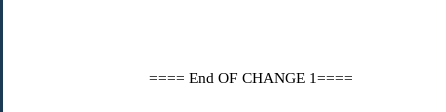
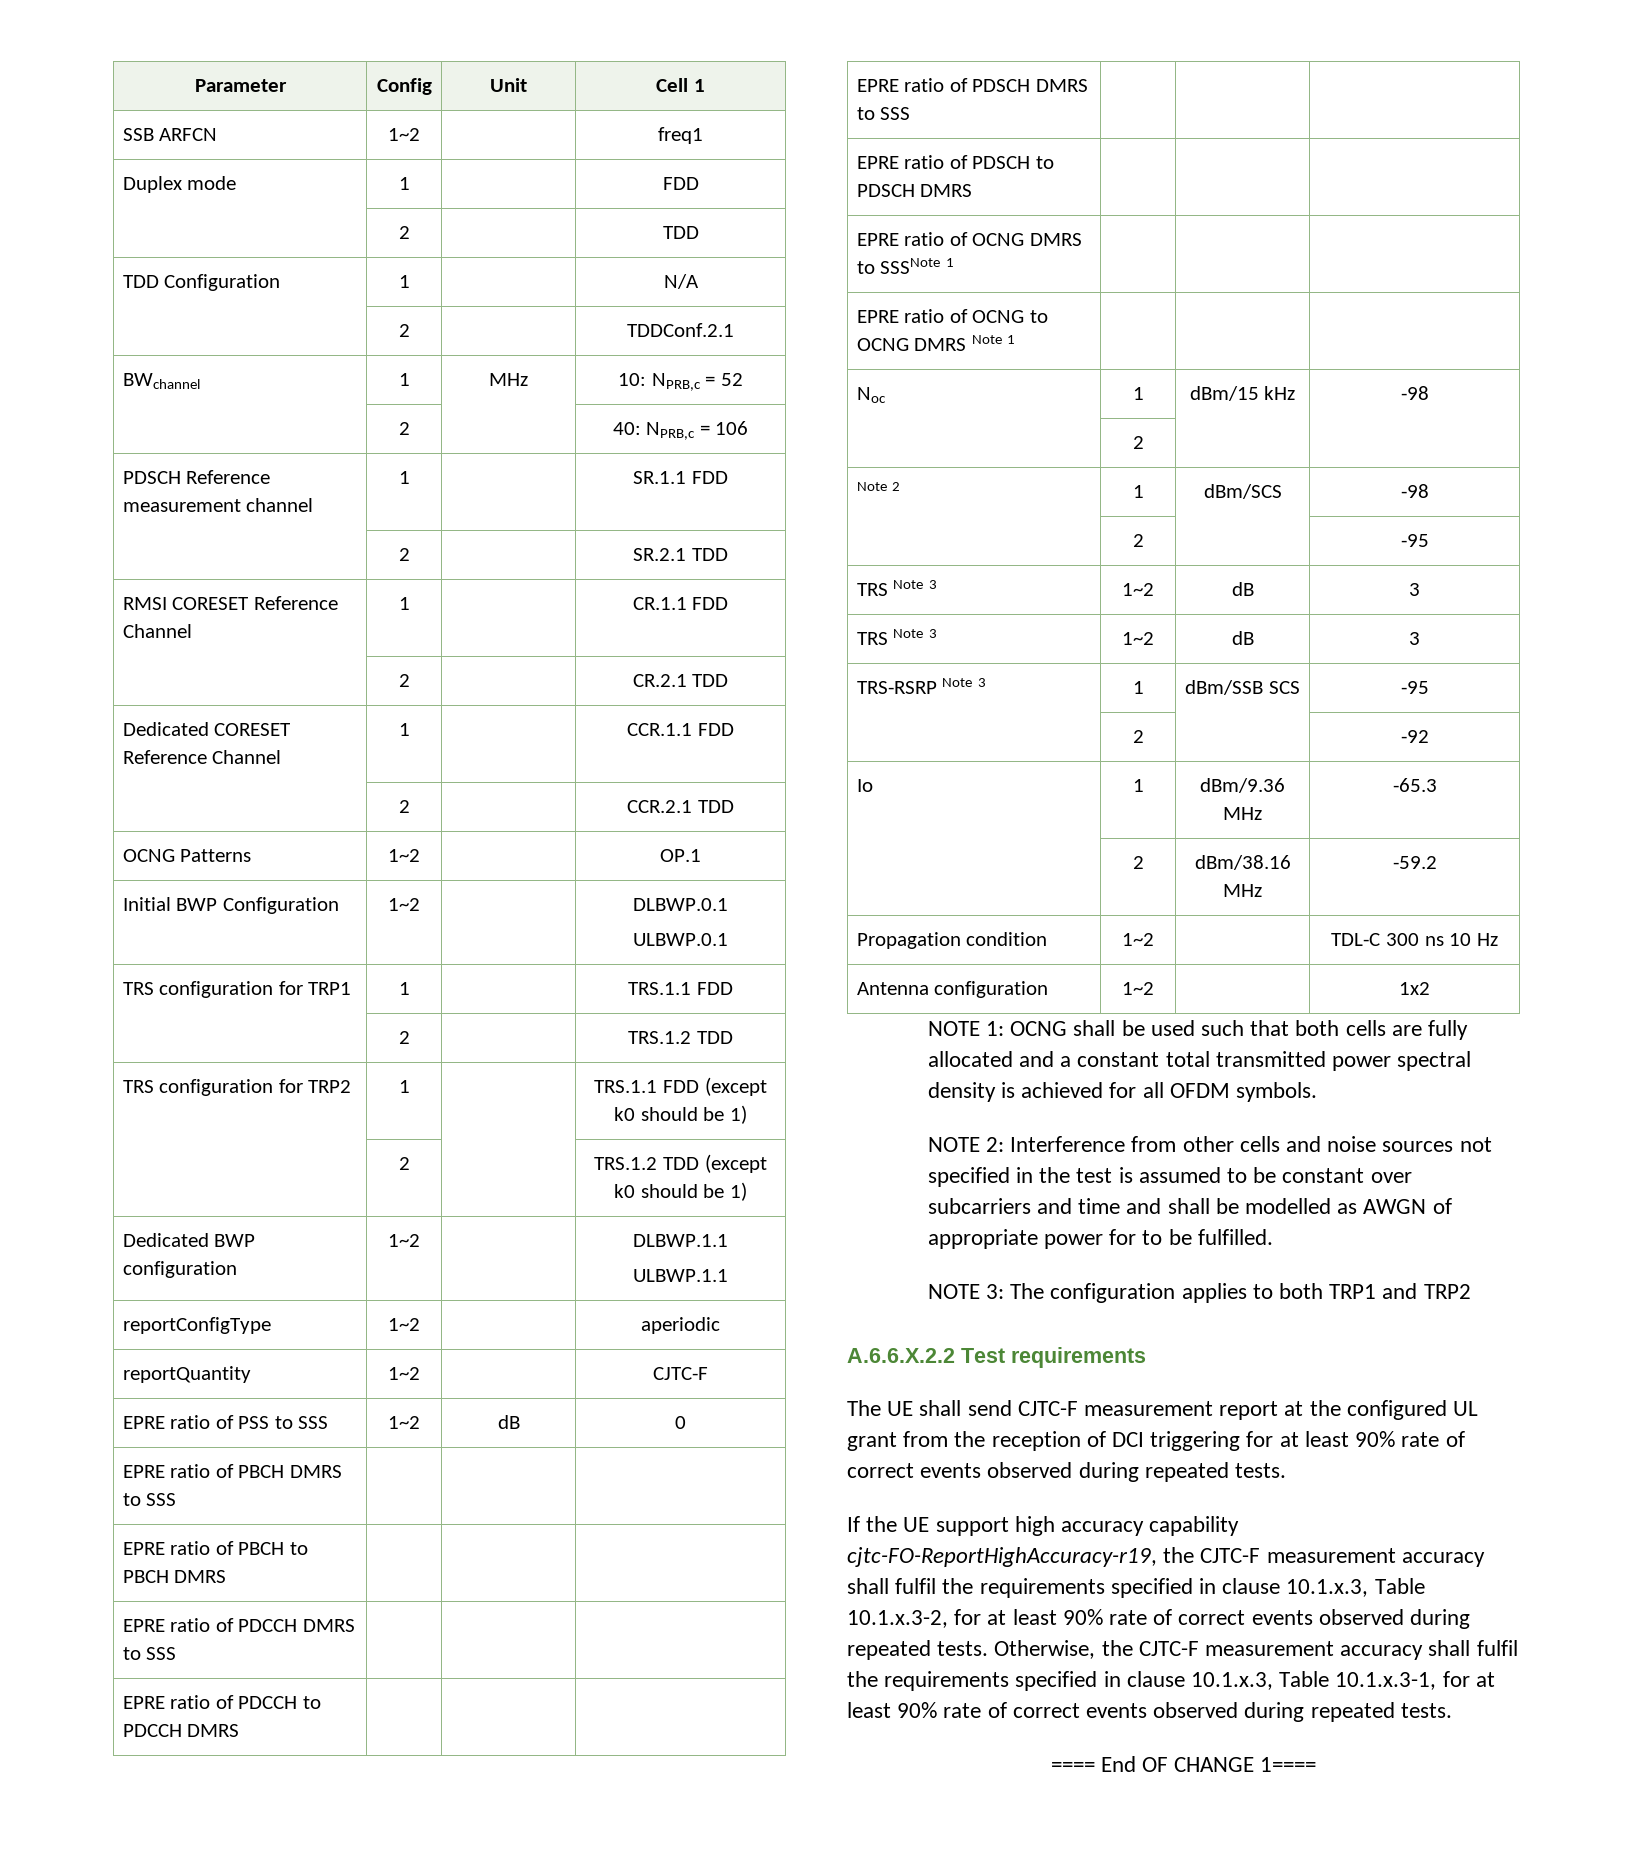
+ Parameter | Config | Unit | Cell 1
+ SSB ARFCN | 1~2 | | freq1
+ Duplex mode | 1 | | FDD
+ | 2 | | TDD
+ TDD Configuration | 1 | | N/A
+ | 2 | | TDDConf.2.1
+ BWchannel | 1 | MHz | 10: NPRB,c = 52
+ | 2 | | 40: NPRB,c = 106
+ PDSCH Reference measurement channel | 1 | | SR.1.1 FDD
+ | 2 | | SR.2.1 TDD
+ RMSI CORESET Reference Channel | 1 | | CR.1.1 FDD
+ | 2 | | CR.2.1 TDD
+ Dedicated CORESET Reference Channel | 1 | | CCR.1.1 FDD
+ | 2 | | CCR.2.1 TDD
+ OCNG Patterns | 1~2 | | OP.1
+ Initial BWP Configuration | 1~2 | | DLBWP.0.1
+ ULBWP.0.1
+ TRS configuration for TRP1 | 1 | | TRS.1.1 FDD
+ | 2 | | TRS.1.2 TDD
+ TRS configuration for TRP2 | 1 | | TRS.1.1 FDD (except k0 should be 1)
+ | 2 | | TRS.1.2 TDD (except k0 should be 1)
+ Dedicated BWP configuration | 1~2 | | DLBWP.1.1
+ ULBWP.1.1
+ reportConfigType | 1~2 | | aperiodic
+ reportQuantity | 1~2 | | CJTC-F
+ EPRE ratio of PSS to SSS | 1~2 | dB | 0
+ EPRE ratio of PBCH DMRS to SSS | | |
+ EPRE ratio of PBCH to PBCH DMRS | | |
+ EPRE ratio of PDCCH DMRS to SSS | | |
+ EPRE ratio of PDCCH to PDCCH DMRS | | |
+ EPRE ratio of PDSCH DMRS to SSS | | |
+ EPRE ratio of PDSCH to PDSCH DMRS | | |
+ EPRE ratio of OCNG DMRS to SSSNote 1 | | |
+ EPRE ratio of OCNG to OCNG DMRS Note 1 | | |
+ Noc | 1 | dBm/15 kHz | -98
+ | 2 | |
+ Note 2 | 1 | dBm/SCS | -98
+ | 2 | | -95
+ TRS Note 3 | 1~2 | dB | 3
+ TRS Note 3 | 1~2 | dB | 3
+ TRS-RSRP Note 3 | 1 | dBm/SSB SCS | -95
+ | 2 | | -92
+ Io | 1 | dBm/9.36 MHz | -65.3
+ | 2 | dBm/38.16 MHz | -59.2
+ Propagation condition | 1~2 | | TDL-C 300 ns 10 Hz
+ Antenna configuration | 1~2 | | 1x2
+ NOTE 1: OCNG shall be used such that both cells are fully allocated and a constant total transmitted power spectral density is achieved for all OFDM symbols.
+ NOTE 2: Interference from other cells and noise sources not specified in the test is assumed to be constant over subcarriers and time and shall be modelled as AWGN of appropriate power for to be fulfilled.
+ NOTE 3: The configuration applies to both TRP1 and TRP2
+ A.6.6.X.2.2 Test requirements
+ The UE shall send CJTC-F measurement report at the configured UL grant from the reception of DCI triggering for at least 90% rate of correct events observed during repeated tests.
+ If the UE support high accuracy capability cjtc-FO-ReportHighAccuracy-r19, the CJTC-F measurement accuracy shall fulfil the requirements specified in clause 10.1.x.3, Table 10.1.x.3-2, for at least 90% rate of correct events observed during repeated tests. Otherwise, the CJTC-F measurement accuracy shall fulfil the requirements specified in clause 10.1.x.3, Table 10.1.x.3-1, for at least 90% rate of correct events observed during repeated tests.

